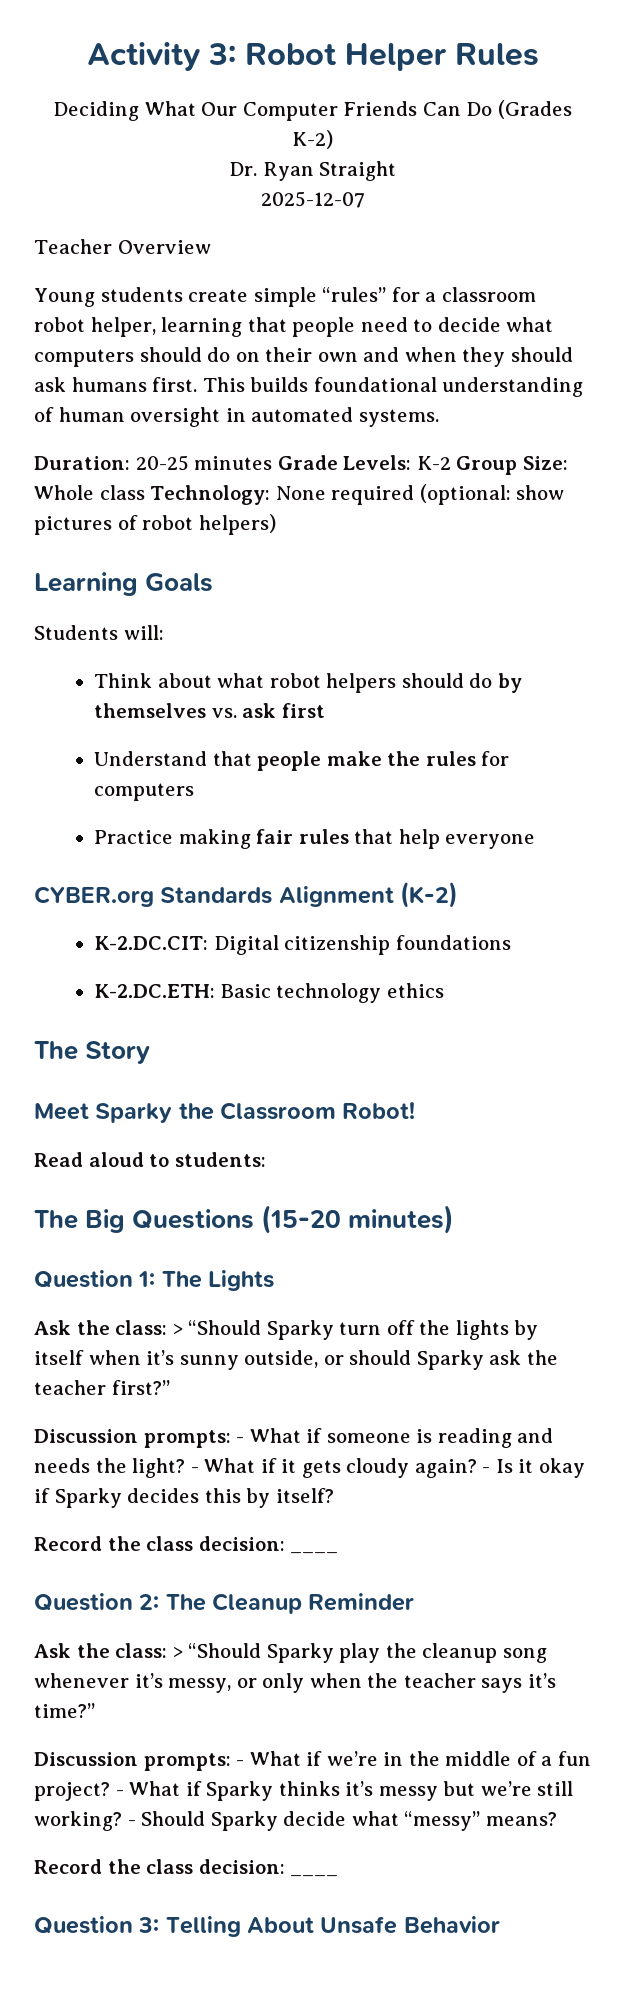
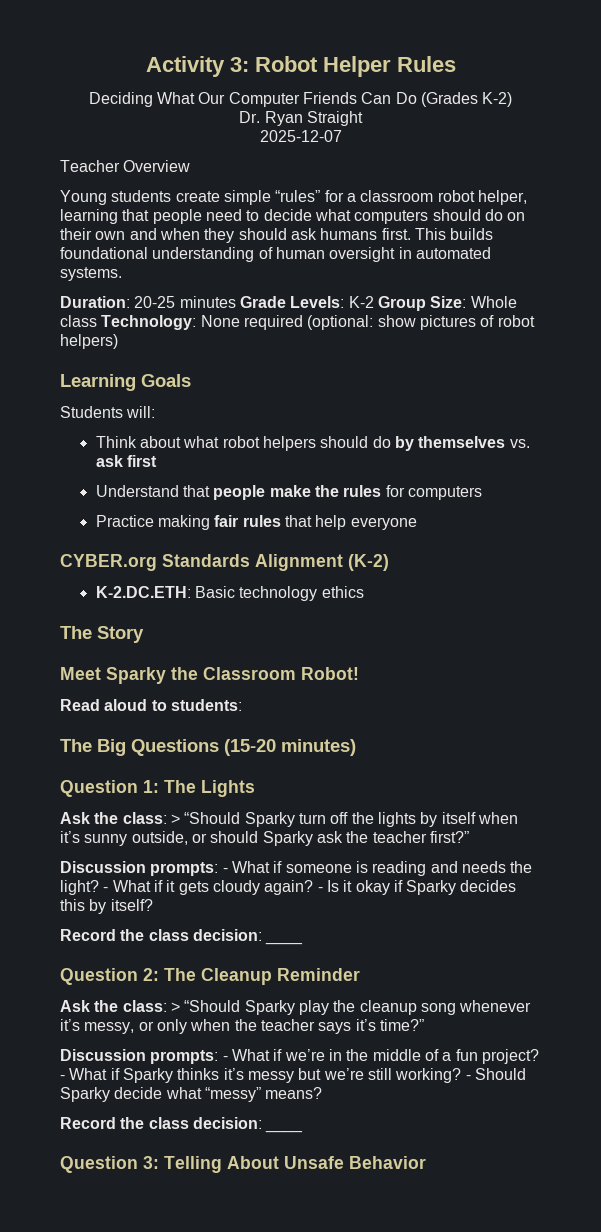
- K-2.DC.CIT: Digital citizenship foundations

